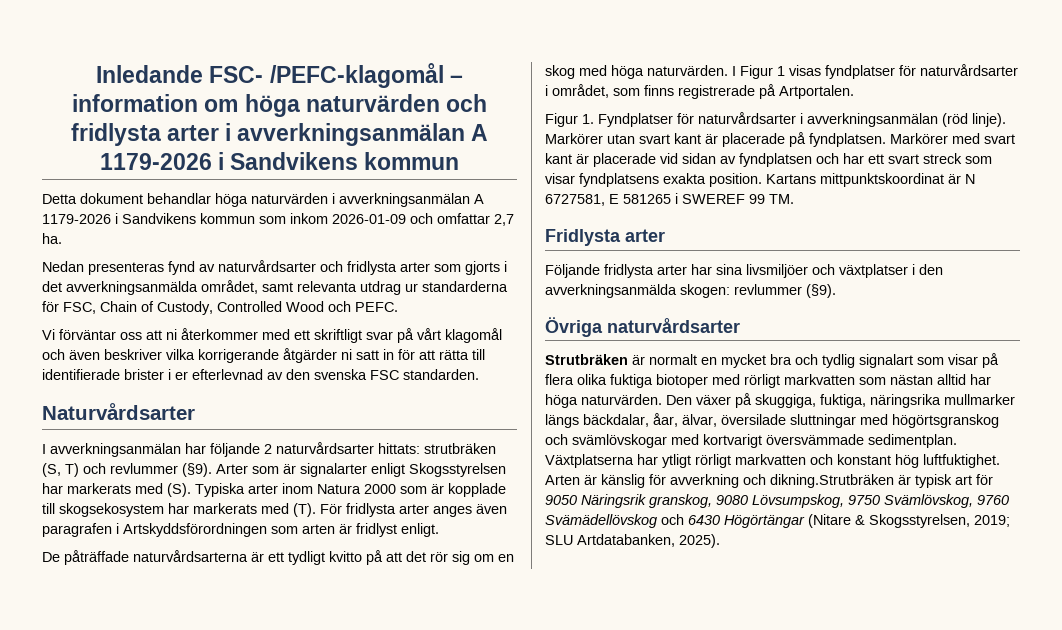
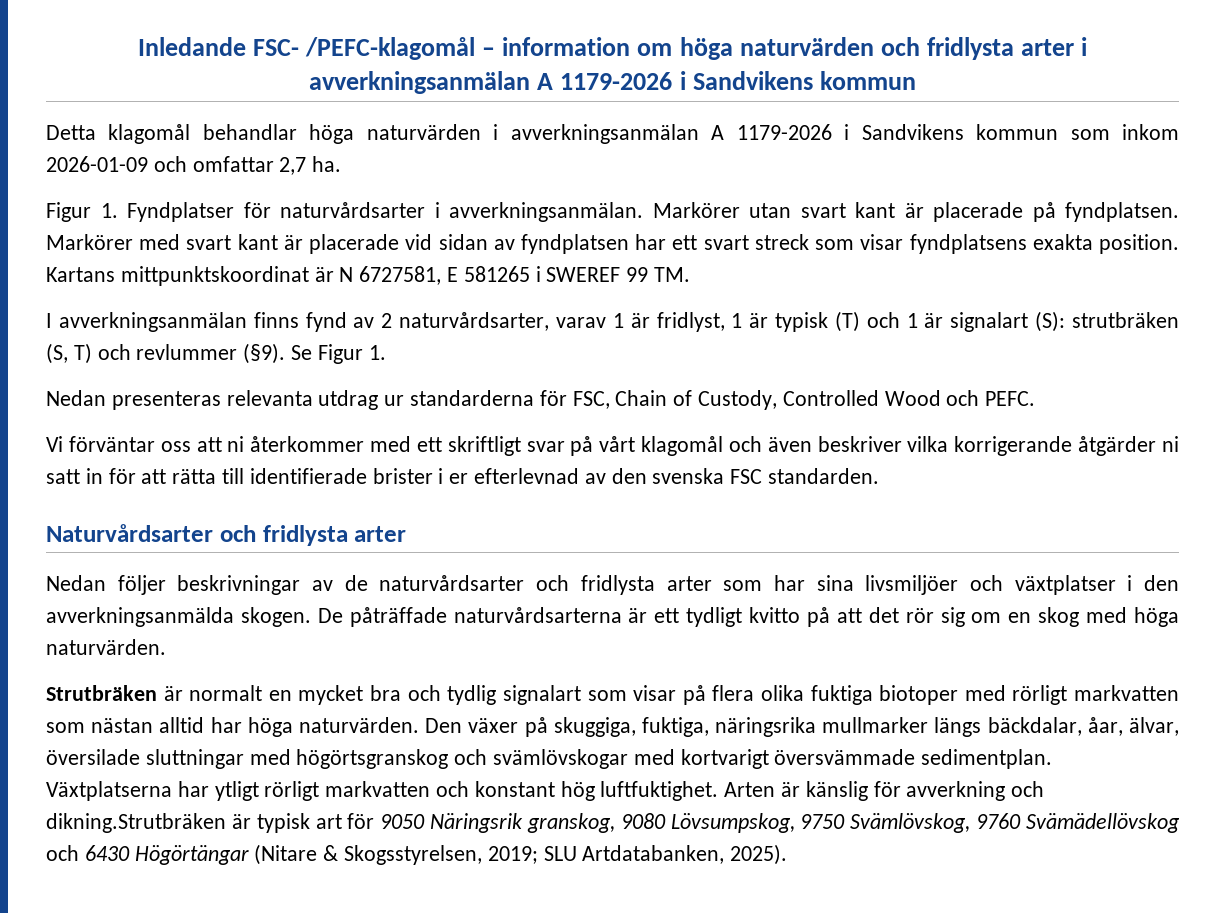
- Detta dokument behandlar höga naturvärden i avverkningsanmälan A 1179-2026 i Sandvikens kommun som inkom 2026-01-09 och omfattar 2,7 ha.
+ Detta klagomål behandlar höga naturvärden i avverkningsanmälan A 1179-2026 i Sandvikens kommun som inkom 2026-01-09 och omfattar 2,7 ha.
- Nedan presenteras fynd av naturvårdsarter och fridlysta arter som gjorts i det avverkningsanmälda området, samt relevanta utdrag ur standarderna för FSC, Chain of Custody, Controlled Wood och PEFC.
+ Figur 1. Fyndplatser för naturvårdsarter i avverkningsanmälan. Markörer utan svart kant är placerade på fyndplatsen. Markörer med svart kant är placerade vid sidan av fyndplatsen har ett svart streck som visar fyndplatsens exakta position. Kartans mittpunktskoordinat är N 6727581, E 581265 i SWEREF 99 TM.
+ I avverkningsanmälan finns fynd av 2 naturvårdsarter, varav 1 är fridlyst, 1 är typisk (T) och 1 är signalart (S): strutbräken (S, T) och revlummer (§9). Se Figur 1.
+ Nedan presenteras relevanta utdrag ur standarderna för FSC, Chain of Custody, Controlled Wood och PEFC.
- Naturvårdsarter
- I avverkningsanmälan har följande 2 naturvårdsarter hittats: strutbräken (S, T) och revlummer (§9). Arter som är signalarter enligt Skogsstyrelsen har markerats med (S). Typiska arter inom Natura 2000 som är kopplade till skogsekosystem har markerats med (T). För fridlysta arter anges även paragrafen i Artskyddsförordningen som arten är fridlyst enligt.
- De påträffade naturvårdsarterna är ett tydligt kvitto på att det rör sig om en skog med höga naturvärden. I Figur 1 visas fyndplatser för naturvårdsarter i området, som finns registrerade på Artportalen.
- Figur 1. Fyndplatser för naturvårdsarter i avverkningsanmälan (röd linje). Markörer utan svart kant är placerade på fyndplatsen. Markörer med svart kant är placerade vid sidan av fyndplatsen och har ett svart streck som visar fyndplatsens exakta position. Kartans mittpunktskoordinat är N 6727581, E 581265 i SWEREF 99 TM.
- Fridlysta arter
- Följande fridlysta arter har sina livsmiljöer och växtplatser i den avverkningsanmälda skogen: revlummer (§9).
- Övriga naturvårdsarter
+ Naturvårdsarter och fridlysta arter
+ Nedan följer beskrivningar av de naturvårdsarter och fridlysta arter som har sina livsmiljöer och växtplatser i den avverkningsanmälda skogen. De påträffade naturvårdsarterna är ett tydligt kvitto på att det rör sig om en skog med höga naturvärden.

